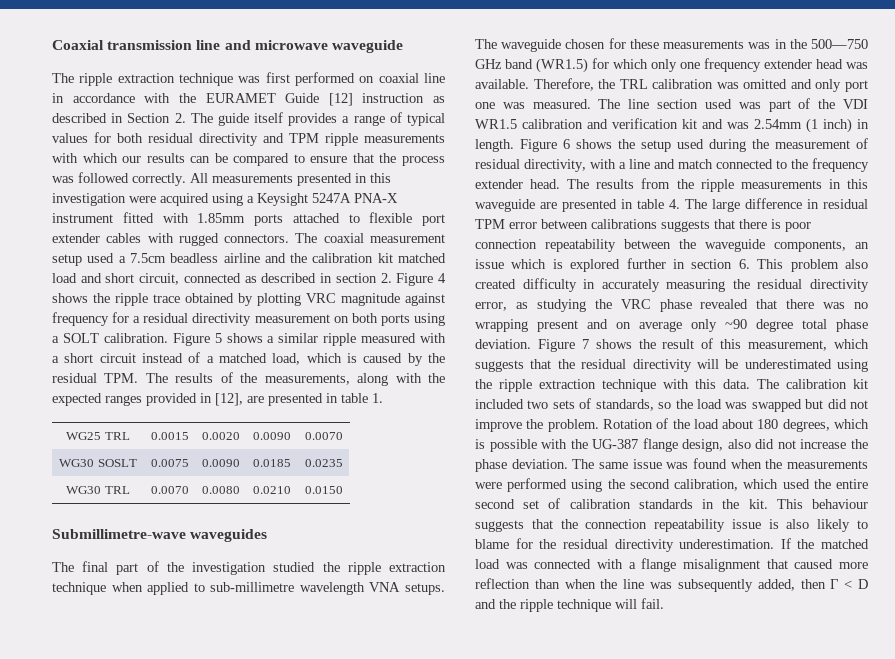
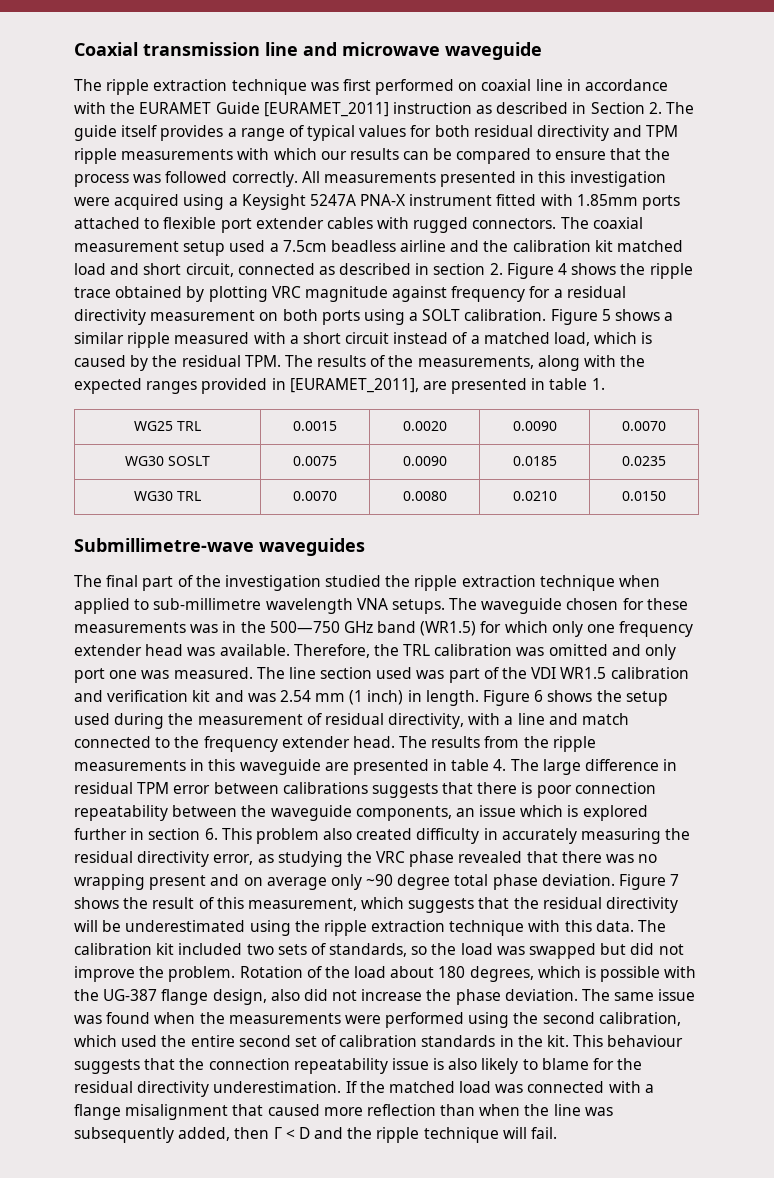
- The ripple extraction technique was first performed on coaxial line in accordance with the EURAMET Guide [12] instruction as described in Section 2. The guide itself provides a range of typical values for both residual directivity and TPM ripple measurements with which our results can be compared to ensure that the process was followed correctly.
+ The ripple extraction technique was first performed on coaxial line in accordance with the EURAMET Guide [EURAMET_2011] instruction as described in Section 2. The guide itself provides a range of typical values for both residual directivity and TPM ripple measurements with which our results can be compared to ensure that the process was followed correctly.
- Figure 5 shows a similar ripple measured with a short circuit instead of a matched load, which is caused by the residual TPM. The results of the measurements, along with the expected ranges provided in [12], are presented in table 1.
+ Figure 5 shows a similar ripple measured with a short circuit instead of a matched load, which is caused by the residual TPM. The results of the measurements, along with the expected ranges provided in [EURAMET_2011], are presented in table 1.
- The line section used was part of the VDI WR1.5 calibration and verification kit and was 2.54mm (1 inch) in length.
+ The line section used was part of the VDI WR1.5 calibration and verification kit and was 2.54 mm (1 inch) in length.

